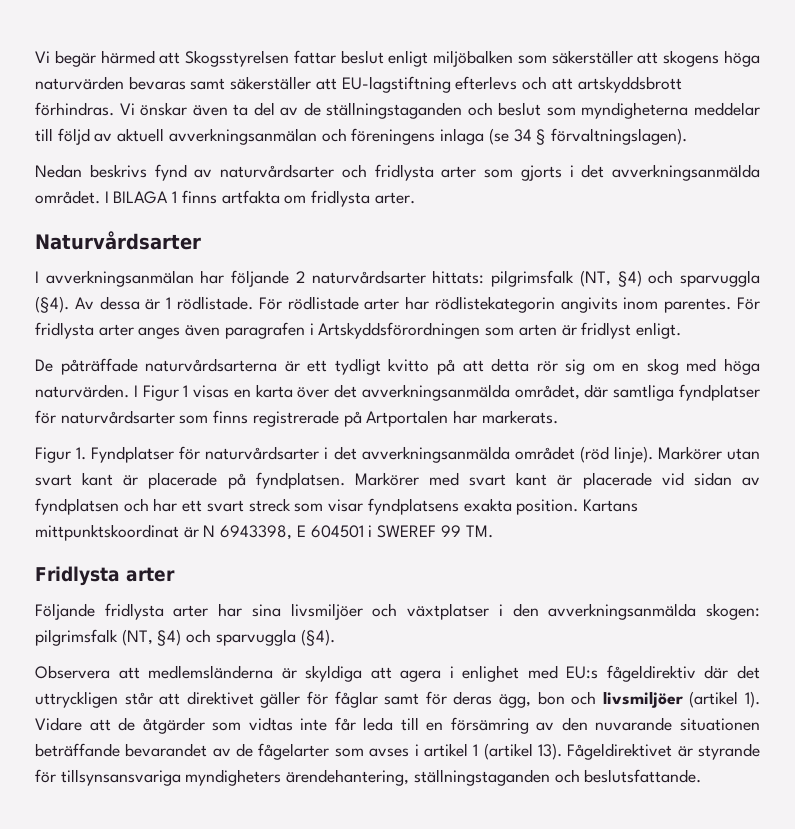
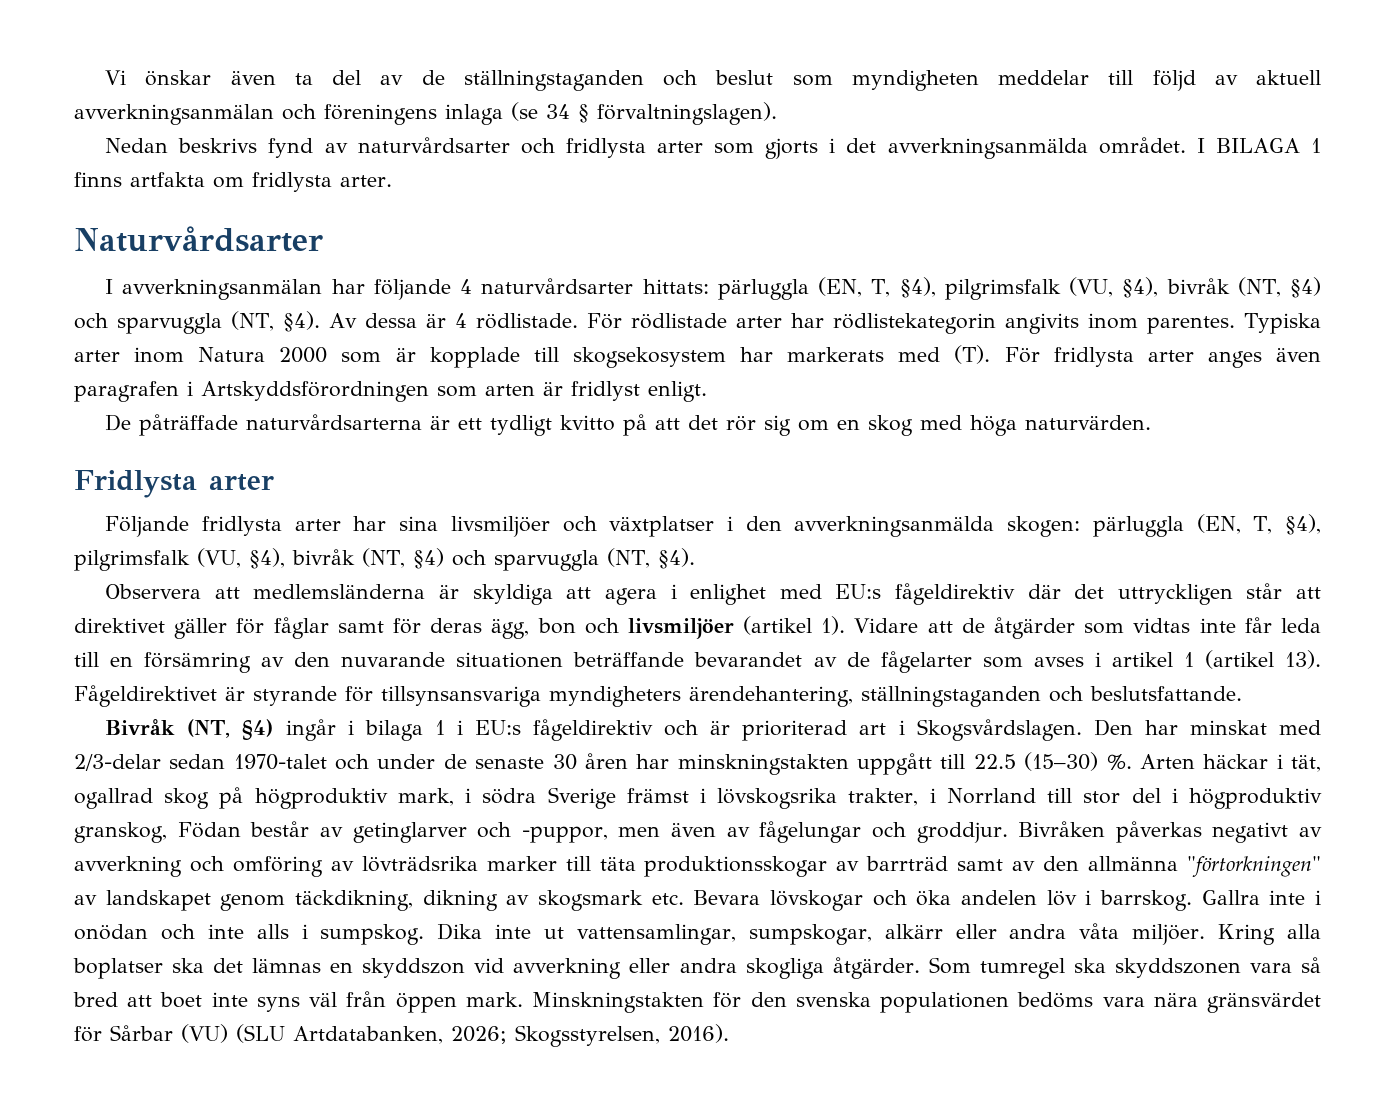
- Vi begär härmed att Skogsstyrelsen fattar beslut enligt miljöbalken som säkerställer att skogens höga naturvärden bevaras samt säkerställer att EU-lagstiftning efterlevs och att artskyddsbrott förhindras. Vi önskar även ta del av de ställningstaganden och beslut som myndigheterna meddelar till följd av aktuell avverkningsanmälan och föreningens inlaga (se 34 § förvaltningslagen).
+ Vi önskar även ta del av de ställningstaganden och beslut som myndigheten meddelar till följd av aktuell avverkningsanmälan och föreningens inlaga (se 34 § förvaltningslagen).
- I avverkningsanmälan har följande 2 naturvårdsarter hittats: pilgrimsfalk (NT, §4) och sparvuggla (§4).
+ I avverkningsanmälan har följande 4 naturvårdsarter hittats: pärluggla (EN, T, §4), pilgrimsfalk (VU, §4), bivråk (NT, §4) och sparvuggla (NT, §4).
- Av dessa är 1 rödlistade.
+ Av dessa är 4 rödlistade.
- För fridlysta arter anges även paragrafen i Artskyddsförordningen som arten är fridlyst enligt.
+ Typiska arter inom Natura 2000 som är kopplade till skogsekosystem har markerats med (T). För fridlysta arter anges även paragrafen i Artskyddsförordningen som arten är fridlyst enligt.
- De påträffade naturvårdsarterna är ett tydligt kvitto på att detta rör sig om en skog med höga naturvärden. I Figur 1 visas en karta över det avverkningsanmälda området, där samtliga fyndplatser för naturvårdsarter som finns registrerade på Artportalen har markerats.
- Figur 1. Fyndplatser för naturvårdsarter i det avverkningsanmälda området (röd linje). Markörer utan svart kant är placerade på fyndplatsen. Markörer med svart kant är placerade vid sidan av fyndplatsen och har ett svart streck som visar fyndplatsens exakta position. Kartans mittpunktskoordinat är N 6943398, E 604501 i SWEREF 99 TM.
+ De påträffade naturvårdsarterna är ett tydligt kvitto på att det rör sig om en skog med höga naturvärden.
- Följande fridlysta arter har sina livsmiljöer och växtplatser i den avverkningsanmälda skogen: pilgrimsfalk (NT, §4) och sparvuggla (§4).
+ Följande fridlysta arter har sina livsmiljöer och växtplatser i den avverkningsanmälda skogen: pärluggla (EN, T, §4), pilgrimsfalk (VU, §4), bivråk (NT, §4) och sparvuggla (NT, §4).
+ Bivråk (NT, §4) ingår i bilaga 1 i EU:s fågeldirektiv och är prioriterad art i Skogsvårdslagen. Den har minskat med 2/3-delar sedan 1970-talet och under de senaste 30 åren har minskningstakten uppgått till 22.5 (15–30) %. Arten häckar i tät, ogallrad skog på högproduktiv mark, i södra Sverige främst i lövskogsrika trakter, i Norrland till stor del i högproduktiv granskog, Födan består av getinglarver och -puppor, men även av fågelungar och groddjur. Bivråken påverkas negativt av avverkning och omföring av lövträdsrika marker till täta produktionsskogar av barrträd samt av den allmänna "förtorkningen" av landskapet genom täckdikning, dikning av skogsmark etc. Bevara lövskogar och öka andelen löv i barrskog. Gallra inte i onödan och inte alls i sumpskog. Dika inte ut vattensamlingar, sumpskogar, alkärr eller andra våta miljöer. Kring alla boplatser ska det lämnas en skyddszon vid avverkning eller andra skogliga åtgärder. Som tumregel ska skyddszonen vara så bred att boet inte syns väl från öppen mark. Minskningstakten för den svenska populationen bedöms vara nära gränsvärdet för Sårbar (VU) (SLU Artdatabanken, 2026; Skogsstyrelsen, 2016).

